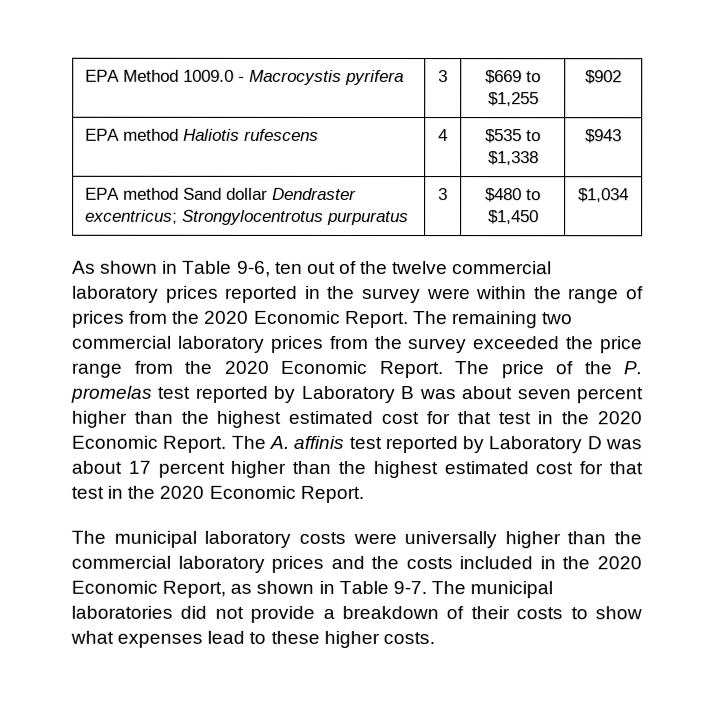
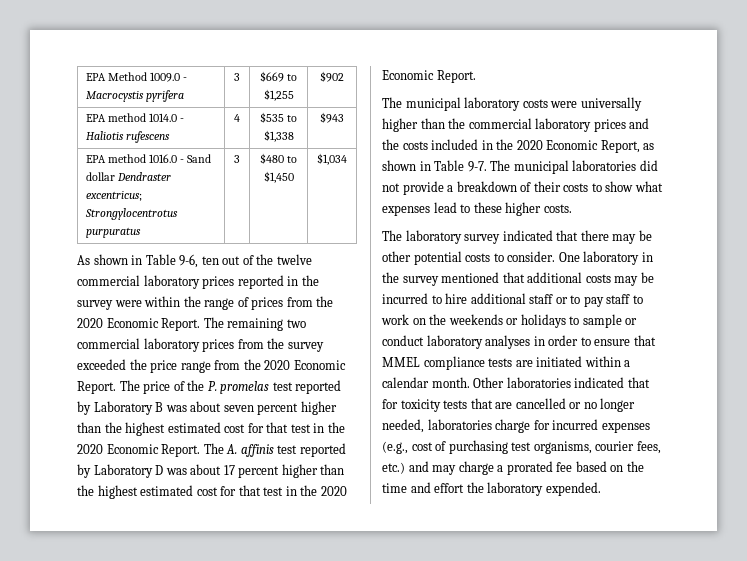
- EPA method Haliotis rufescens | 4 | $535 to $1,338 | $943
+ EPA method 1014.0 - Haliotis rufescens | 4 | $535 to $1,338 | $943
- EPA method Sand dollar Dendraster excentricus; Strongylocentrotus purpuratus | 3 | $480 to $1,450 | $1,034
+ EPA method 1016.0 - Sand dollar Dendraster excentricus; Strongylocentrotus purpuratus | 3 | $480 to $1,450 | $1,034
+ The laboratory survey indicated that there may be other potential costs to consider. One laboratory in the survey mentioned that additional costs may be incurred to hire additional staff or to pay staff to work on the weekends or holidays to sample or conduct laboratory analyses in order to ensure that MMEL compliance tests are initiated within a calendar month. Other laboratories indicated that for toxicity tests that are cancelled or no longer needed, laboratories charge for incurred expenses (e.g., cost of purchasing test organisms, courier fees, etc.) and may charge a prorated fee based on the time and effort the laboratory expended.

